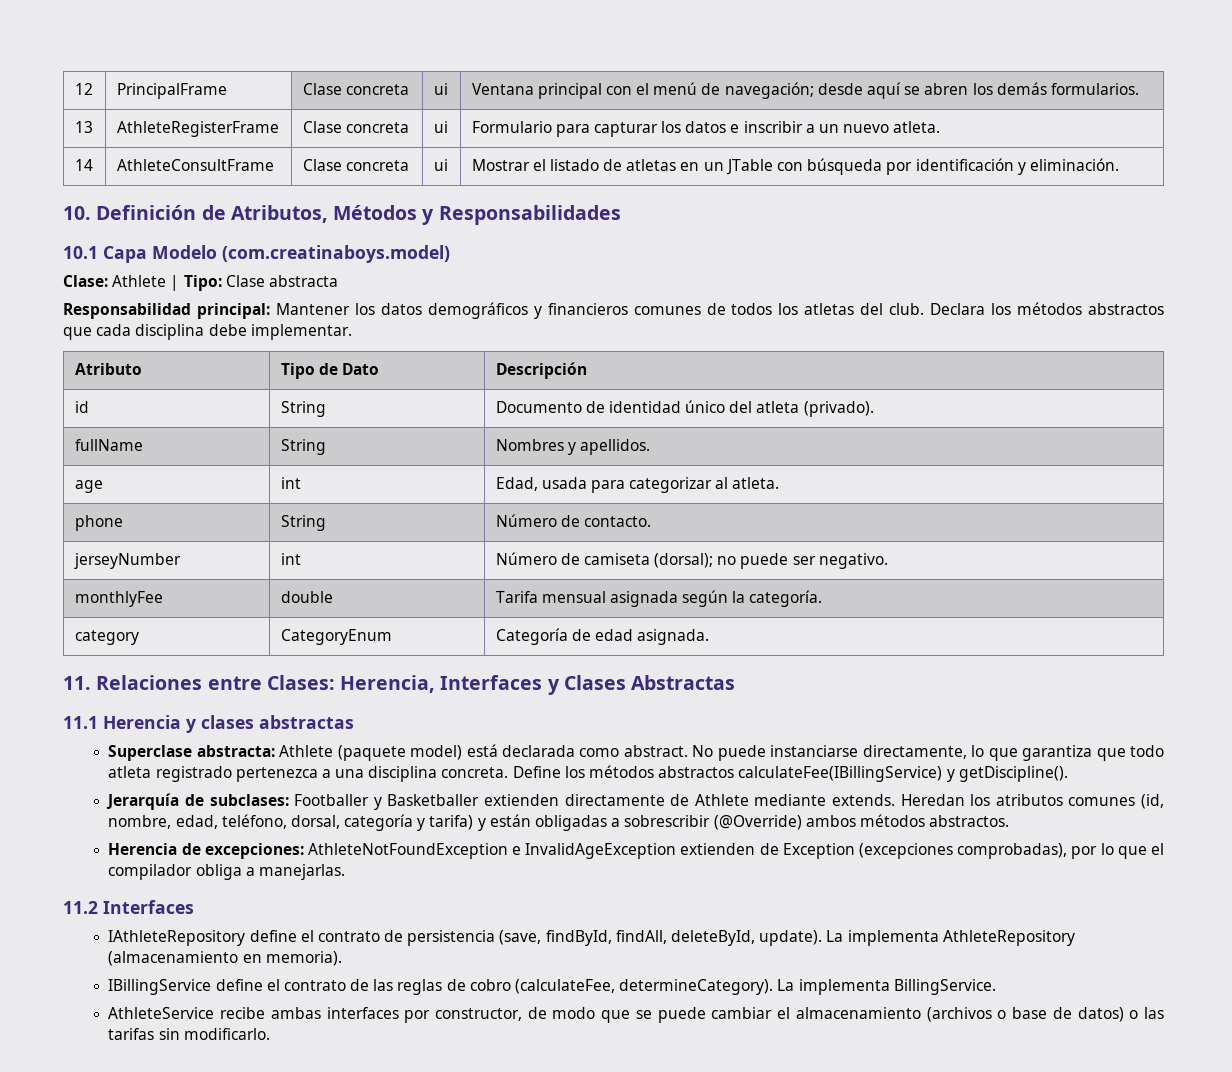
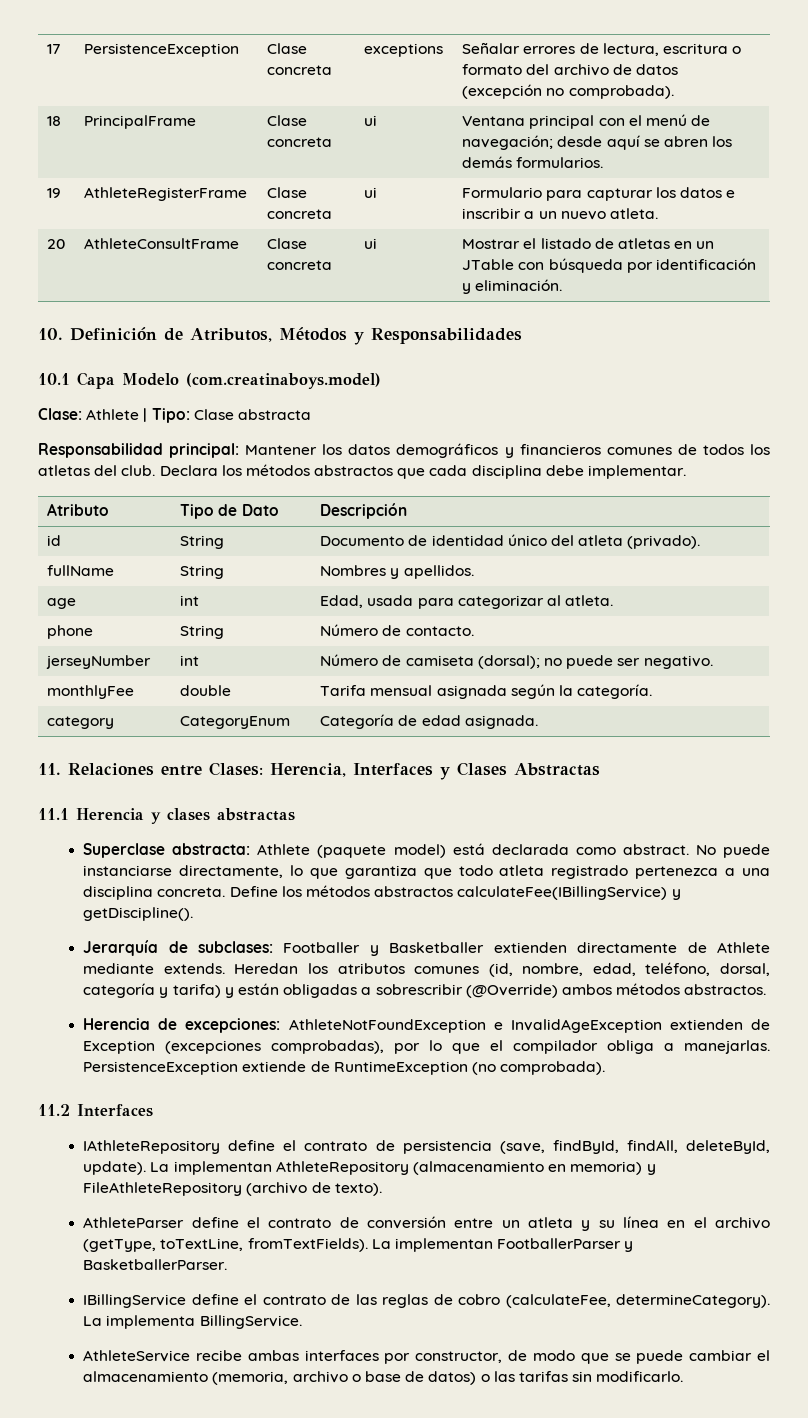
- 12 | PrincipalFrame | Clase concreta | ui | Ventana principal con el menú de navegación; desde aquí se abren los demás formularios.
+ 17 | PersistenceException | Clase concreta | exceptions | Señalar errores de lectura, escritura o formato del archivo de datos (excepción no comprobada).
+ 18 | PrincipalFrame | Clase concreta | ui | Ventana principal con el menú de navegación; desde aquí se abren los demás formularios.
- 13 | AthleteRegisterFrame | Clase concreta | ui | Formulario para capturar los datos e inscribir a un nuevo atleta.
+ 19 | AthleteRegisterFrame | Clase concreta | ui | Formulario para capturar los datos e inscribir a un nuevo atleta.
- 14 | AthleteConsultFrame | Clase concreta | ui | Mostrar el listado de atletas en un JTable con búsqueda por identificación y eliminación.
+ 20 | AthleteConsultFrame | Clase concreta | ui | Mostrar el listado de atletas en un JTable con búsqueda por identificación y eliminación.
+ PersistenceException extiende de RuntimeException (no comprobada).
- La implementa AthleteRepository (almacenamiento en memoria).
+ La implementan AthleteRepository (almacenamiento en memoria) y FileAthleteRepository (archivo de texto).
+ AthleteParser define el contrato de conversión entre un atleta y su línea en el archivo (getType, toTextLine, fromTextFields). La implementan FootballerParser y BasketballerParser.
- AthleteService recibe ambas interfaces por constructor, de modo que se puede cambiar el almacenamiento (archivos o base de datos) o las tarifas sin modificarlo.
+ AthleteService recibe ambas interfaces por constructor, de modo que se puede cambiar el almacenamiento (memoria, archivo o base de datos) o las tarifas sin modificarlo.

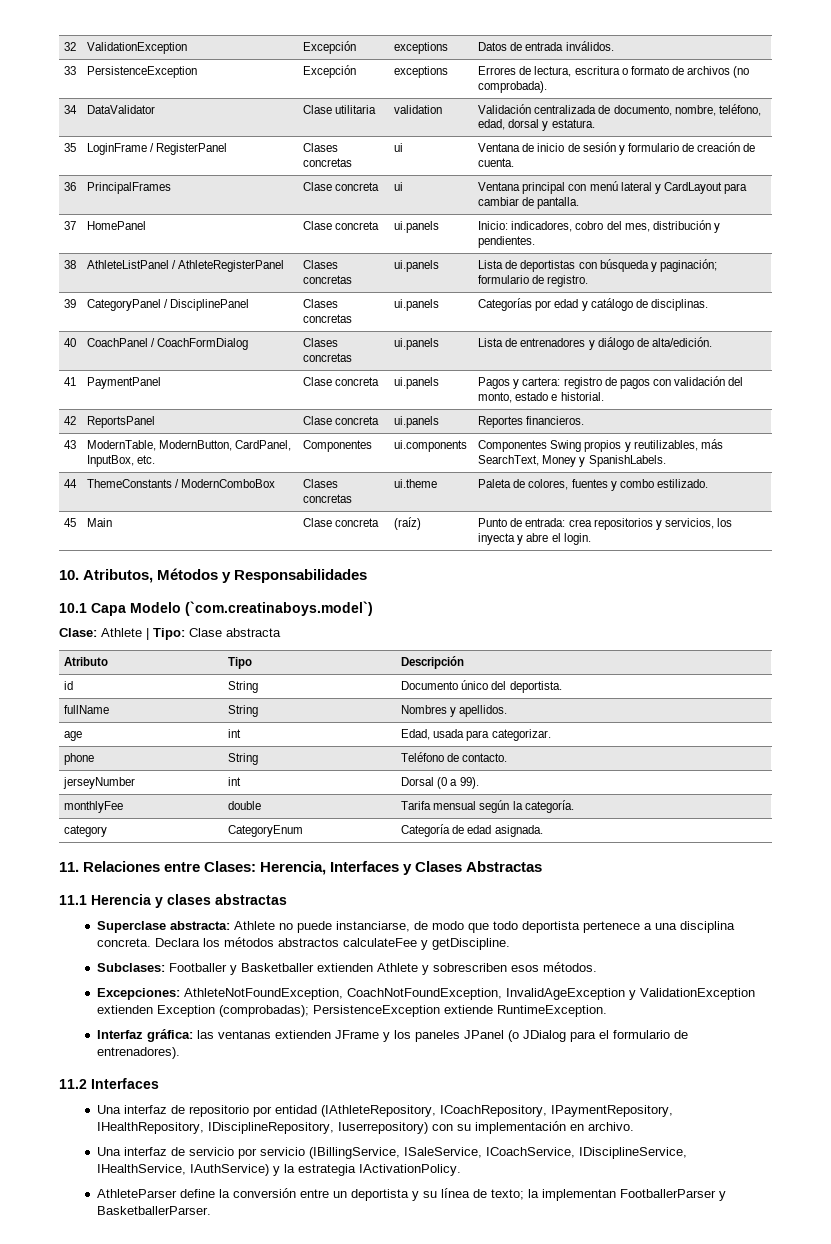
- 17 | PersistenceException | Clase concreta | exceptions | Señalar errores de lectura, escritura o formato del archivo de datos (excepción no comprobada).
- 18 | PrincipalFrame | Clase concreta | ui | Ventana principal con el menú de navegación; desde aquí se abren los demás formularios.
- 19 | AthleteRegisterFrame | Clase concreta | ui | Formulario para capturar los datos e inscribir a un nuevo atleta.
- 20 | AthleteConsultFrame | Clase concreta | ui | Mostrar el listado de atletas en un JTable con búsqueda por identificación y eliminación.
+ 32 | ValidationException | Excepción | exceptions | Datos de entrada inválidos.
+ 33 | PersistenceException | Excepción | exceptions | Errores de lectura, escritura o formato de archivos (no comprobada).
+ 34 | DataValidator | Clase utilitaria | validation | Validación centralizada de documento, nombre, teléfono, edad, dorsal y estatura.
+ 35 | LoginFrame / RegisterPanel | Clases concretas | ui | Ventana de inicio de sesión y formulario de creación de cuenta.
+ 36 | PrincipalFrames | Clase concreta | ui | Ventana principal con menú lateral y CardLayout para cambiar de pantalla.
+ 37 | HomePanel | Clase concreta | ui.panels | Inicio: indicadores, cobro del mes, distribución y pendientes.
+ 38 | AthleteListPanel / AthleteRegisterPanel | Clases concretas | ui.panels | Lista de deportistas con búsqueda y paginación; formulario de registro.
+ 39 | CategoryPanel / DisciplinePanel | Clases concretas | ui.panels | Categorías por edad y catálogo de disciplinas.
+ 40 | CoachPanel / CoachFormDialog | Clases concretas | ui.panels | Lista de entrenadores y diálogo de alta/edición.
+ 41 | PaymentPanel | Clase concreta | ui.panels | Pagos y cartera: registro de pagos con validación del monto, estado e historial.
+ 42 | ReportsPanel | Clase concreta | ui.panels | Reportes financieros.
+ 43 | ModernTable, ModernButton, CardPanel, InputBox, etc. | Componentes | ui.components | Componentes Swing propios y reutilizables, más SearchText, Money y SpanishLabels.
+ 44 | ThemeConstants / ModernComboBox | Clases concretas | ui.theme | Paleta de colores, fuentes y combo estilizado.
+ 45 | Main | Clase concreta | (raíz) | Punto de entrada: crea repositorios y servicios, los inyecta y abre el login.
- 10. Definición de Atributos, Métodos y Responsabilidades
+ 10. Atributos, Métodos y Responsabilidades
- 10.1 Capa Modelo (com.creatinaboys.model)
+ 10.1 Capa Modelo (`com.creatinaboys.model`)
- Responsabilidad principal: Mantener los datos demográficos y financieros comunes de todos los atletas del club. Declara los métodos abstractos que cada disciplina debe implementar.
- Atributo | Tipo de Dato | Descripción
+ Atributo | Tipo | Descripción
- id | String | Documento de identidad único del atleta (privado).
+ id | String | Documento único del deportista.
- age | int | Edad, usada para categorizar al atleta.
+ age | int | Edad, usada para categorizar.
- phone | String | Número de contacto.
+ phone | String | Teléfono de contacto.
- jerseyNumber | int | Número de camiseta (dorsal); no puede ser negativo.
+ jerseyNumber | int | Dorsal (0 a 99).
- monthlyFee | double | Tarifa mensual asignada según la categoría.
+ monthlyFee | double | Tarifa mensual según la categoría.
- Superclase abstracta: Athlete (paquete model) está declarada como abstract. No puede instanciarse directamente, lo que garantiza que todo atleta registrado pertenezca a una disciplina concreta.
+ Superclase abstracta: Athlete no puede instanciarse, de modo que todo deportista pertenece a una disciplina concreta.
- Define los métodos abstractos calculateFee(IBillingService) y getDiscipline().
- Jerarquía de subclases: Footballer y Basketballer extienden directamente de Athlete mediante extends. Heredan los atributos comunes (id, nombre, edad, teléfono, dorsal, categoría y tarifa) y están obligadas a sobrescribir (@Override) ambos métodos abstractos.
- Herencia de excepciones: AthleteNotFoundException e InvalidAgeException extienden de Exception (excepciones comprobadas), por lo que el compilador obliga a manejarlas. PersistenceException extiende de RuntimeException (no comprobada).
+ Declara los métodos abstractos calculateFee y getDiscipline.
+ Subclases: Footballer y Basketballer extienden Athlete y sobrescriben esos métodos.
+ Excepciones: AthleteNotFoundException, CoachNotFoundException, InvalidAgeException y ValidationException extienden Exception (comprobadas); PersistenceException extiende RuntimeException.
+ Interfaz gráfica: las ventanas extienden JFrame y los paneles JPanel (o JDialog para el formulario de entrenadores).
  11.2 Interfaces
- IAthleteRepository define el contrato de persistencia (save, findById, findAll, deleteById, update). La implementan AthleteRepository (almacenamiento en memoria) y FileAthleteRepository (archivo de texto).
+ Una interfaz de repositorio por entidad (IAthleteRepository, ICoachRepository, IPaymentRepository, IHealthRepository, IDisciplineRepository, Iuserrepository) con su implementación en archivo.
+ Una interfaz de servicio por servicio (IBillingService, ISaleService, ICoachService, IDisciplineService, IHealthService, IAuthService) y la estrategia IActivationPolicy.
- AthleteParser define el contrato de conversión entre un atleta y su línea en el archivo (getType, toTextLine, fromTextFields). La implementan FootballerParser y BasketballerParser.
- IBillingService define el contrato de las reglas de cobro (calculateFee, determineCategory). La implementa BillingService.
- AthleteService recibe ambas interfaces por constructor, de modo que se puede cambiar el almacenamiento (memoria, archivo o base de datos) o las tarifas sin modificarlo.
+ AthleteParser define la conversión entre un deportista y su línea de texto; la implementan FootballerParser y BasketballerParser.

